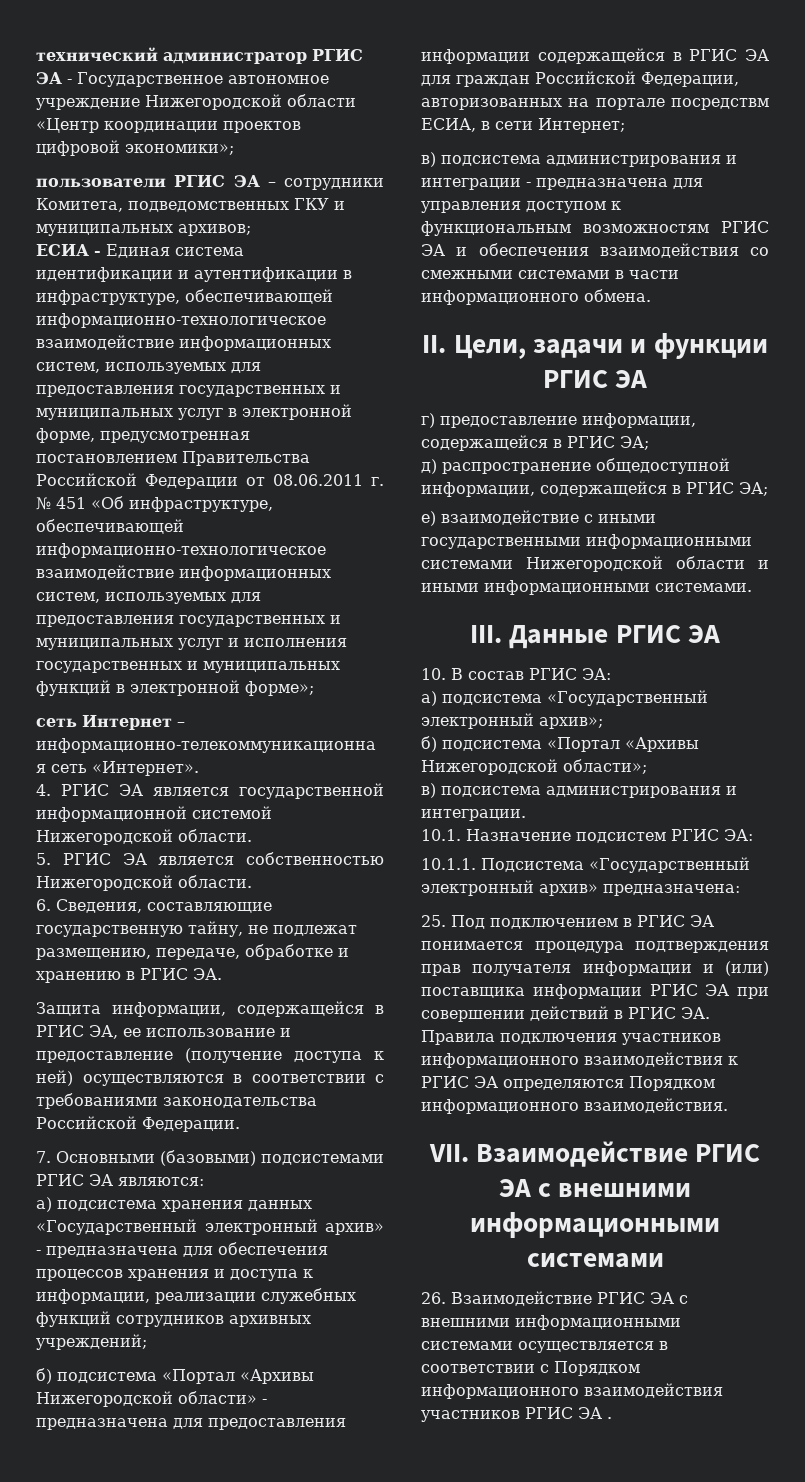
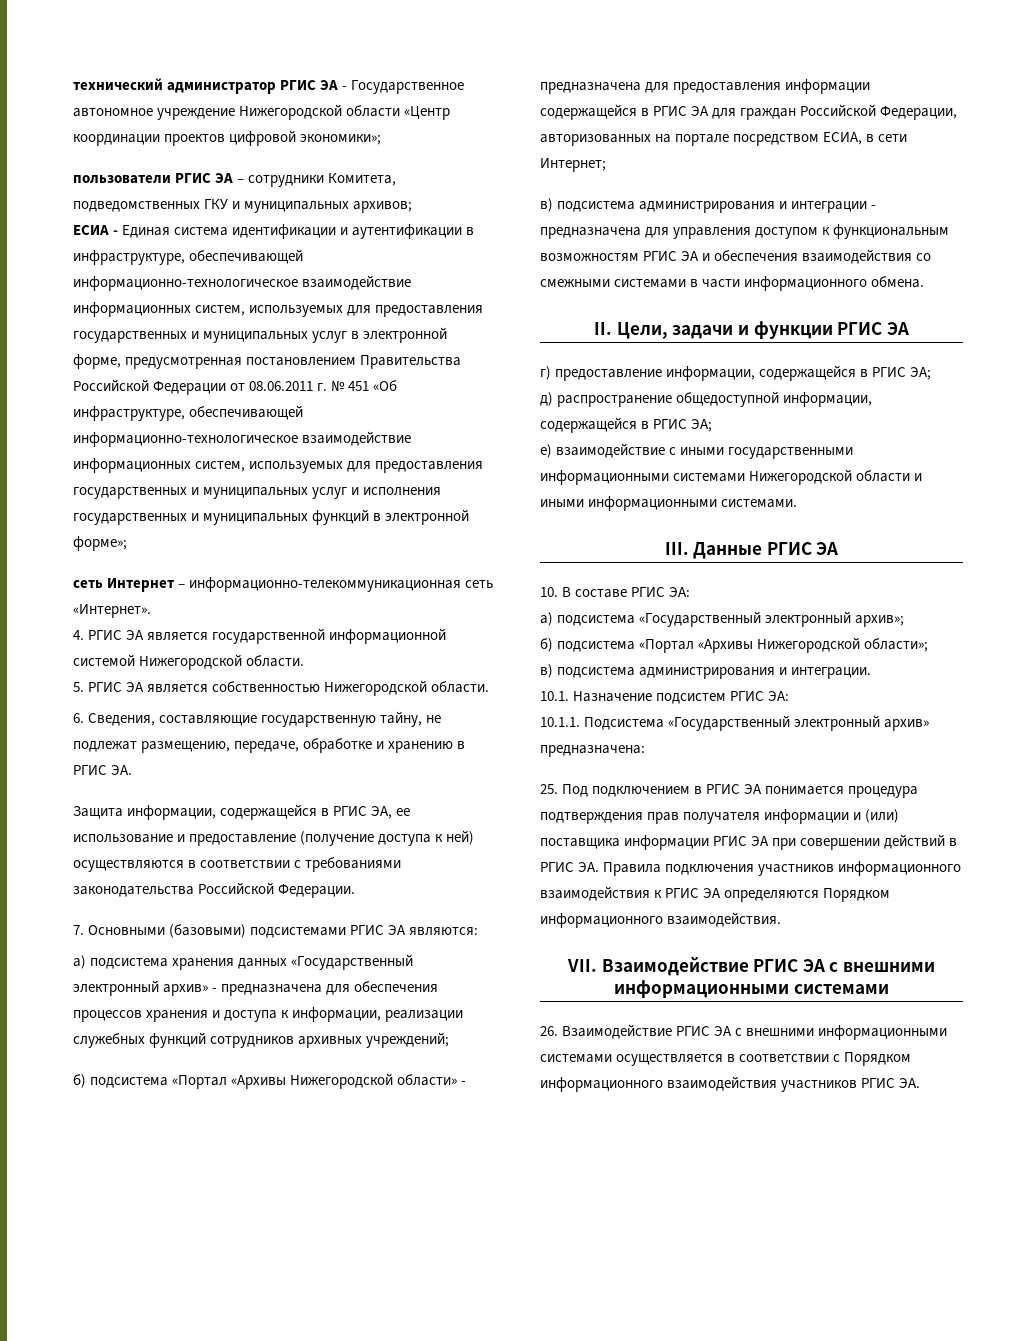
- б) подсистема «Портал «Архивы Нижегородской области» - предназначена для предоставления информации содержащейся в РГИС ЭА для граждан Российской Федерации, авторизованных на портале посредствм ЕСИА, в сети Интернет;
+ б) подсистема «Портал «Архивы Нижегородской области» - предназначена для предоставления информации содержащейся в РГИС ЭА для граждан Российской Федерации, авторизованных на портале посредством ЕСИА, в сети Интернет;
- 10. В состав РГИС ЭА:
+ 10. В составе РГИС ЭА:
- 26. Взаимодействие РГИС ЭА с внешними информационными системами осуществляется в соответствии с Порядком информационного взаимодействия участников РГИС ЭА .
+ 26. Взаимодействие РГИС ЭА с внешними информационными системами осуществляется в соответствии с Порядком информационного взаимодействия участников РГИС ЭА.

